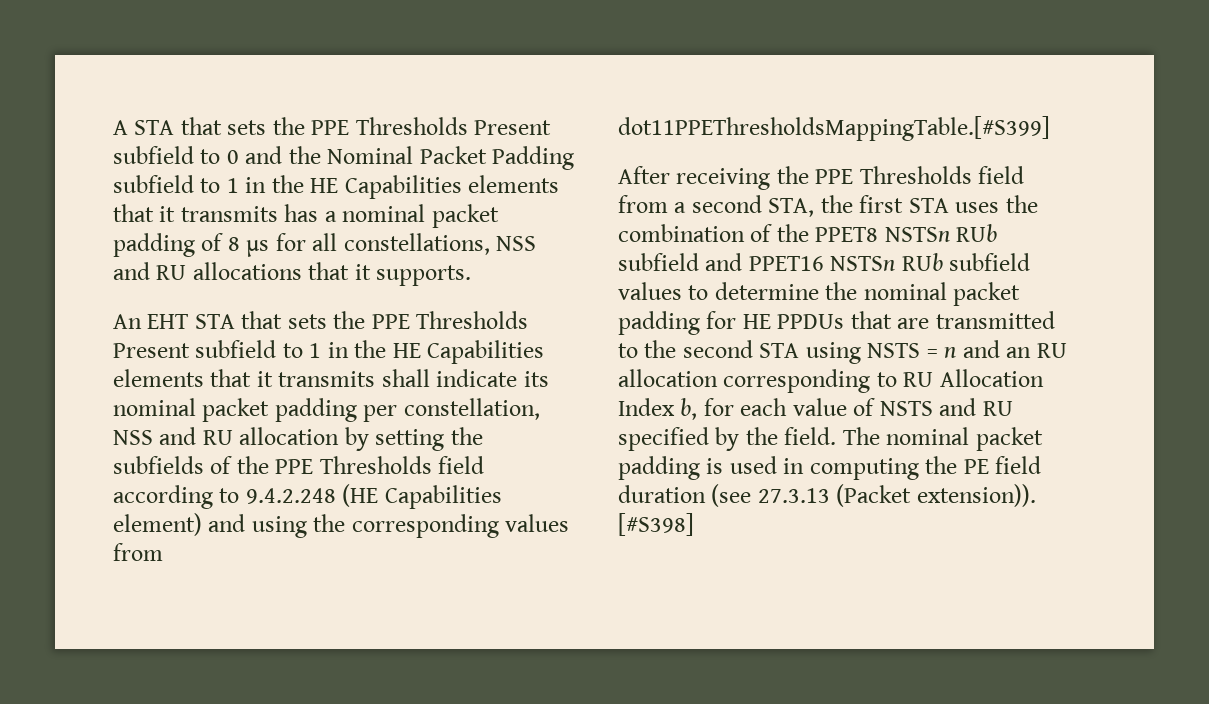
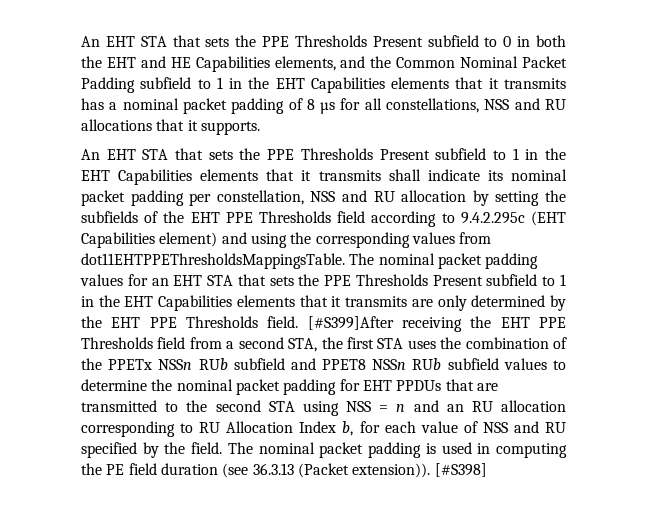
- A STA that sets the PPE Thresholds Present subfield to 0 and the Nominal Packet Padding subfield to 1 in the HE Capabilities elements that it transmits has a nominal packet padding of 8 µs for all constellations, NSS and RU allocations that it supports.
+ An EHT STA that sets the PPE Thresholds Present subfield to 0 in both the EHT and HE Capabilities elements, and the Common Nominal Packet Padding subfield to 1 in the EHT Capabilities elements that it transmits has a nominal packet padding of 8 µs for all constellations, NSS and RU allocations that it supports.
- An EHT STA that sets the PPE Thresholds Present subfield to 1 in the HE Capabilities elements that it transmits shall indicate its nominal packet padding per constellation, NSS and RU allocation by setting the subfields of the PPE Thresholds field according to 9.4.2.248 (HE Capabilities element) and using the corresponding values from dot11PPEThresholdsMappingTable.[#S399]
- After receiving the PPE Thresholds field from a second STA, the first STA uses the combination of the PPET8 NSTSn RUb subfield and PPET16 NSTSn RUb subfield values to determine the nominal packet padding for HE PPDUs that are transmitted to the second STA using NSTS = n and an RU allocation corresponding to RU Allocation Index b, for each value of NSTS and RU specified by the field.
+ An EHT STA that sets the PPE Thresholds Present subfield to 1 in the EHT Capabilities elements that it transmits shall indicate its nominal packet padding per constellation, NSS and RU allocation by setting the subfields of the EHT PPE Thresholds field according to 9.4.2.295c (EHT Capabilities element) and using the corresponding values from dot11EHTPPEThresholdsMappingsTable. The nominal packet padding values for an EHT STA that sets the PPE Thresholds Present subfield to 1 in the EHT Capabilities elements that it transmits are only determined by the EHT PPE Thresholds field. [#S399]After receiving the EHT PPE Thresholds field from a second STA, the first STA uses the combination of the PPETx NSSn RUb subfield and PPET8 NSSn RUb subfield values to determine the nominal packet padding for EHT PPDUs that are transmitted to the second STA using NSS = n and an RU allocation corresponding to RU Allocation Index b, for each value of NSS and RU specified by the field.
- The nominal packet padding is used in computing the PE field duration (see 27.3.13 (Packet extension)).
+ The nominal packet padding is used in computing the PE field duration (see 36.3.13 (Packet extension)).

